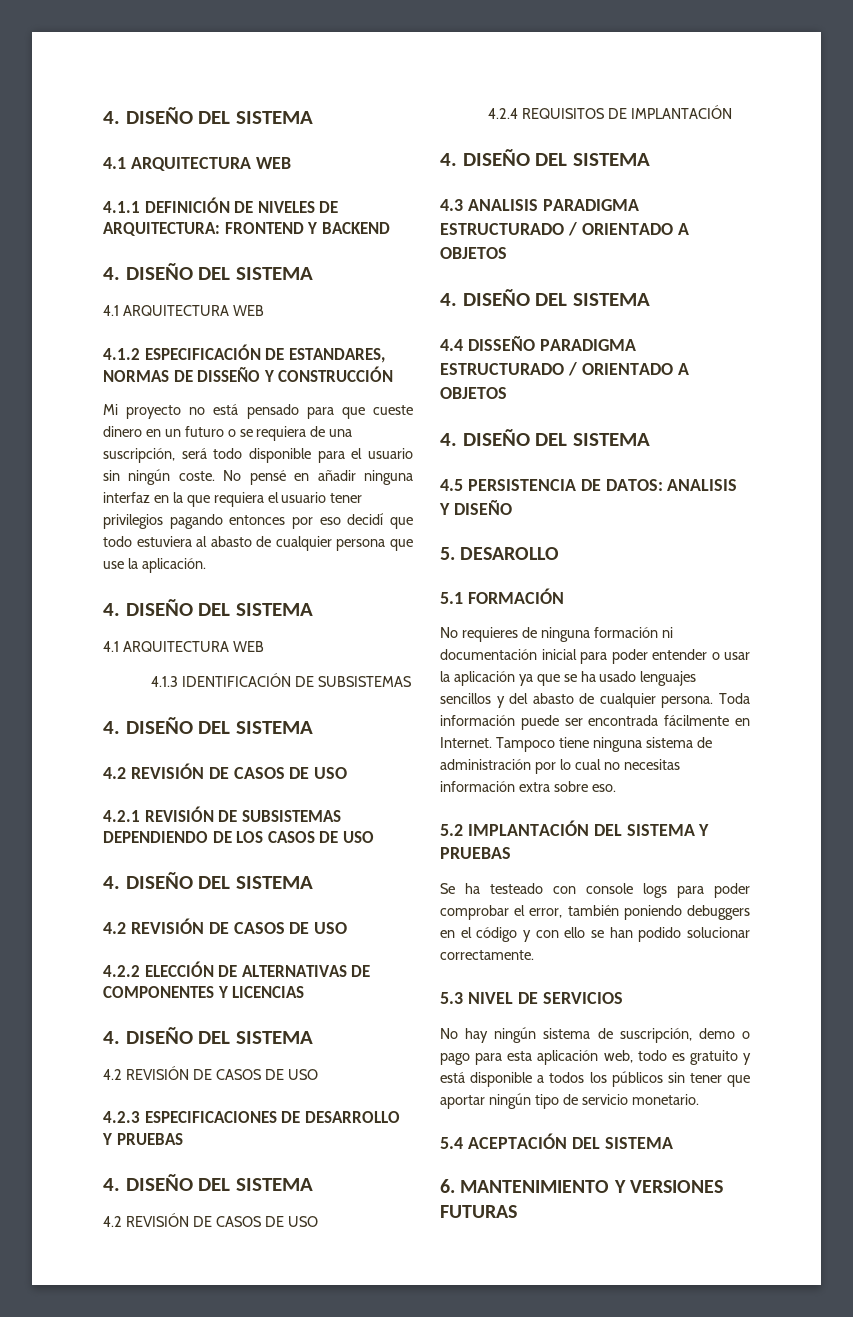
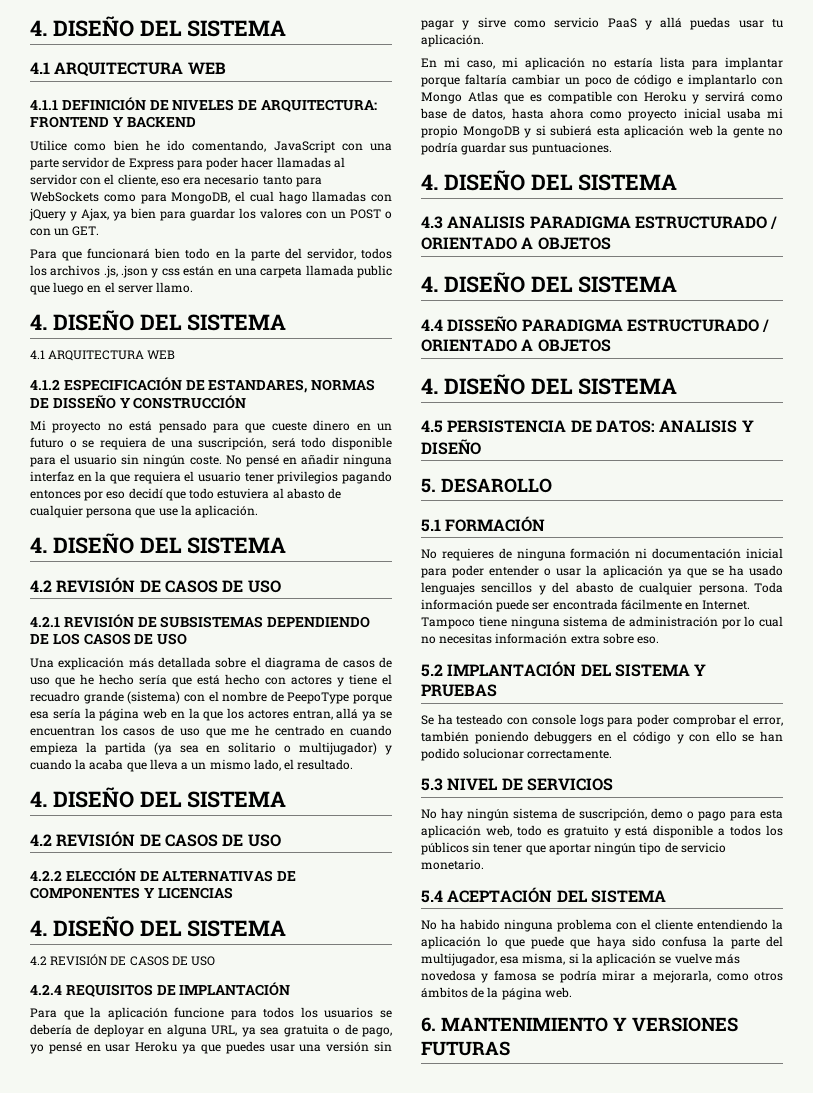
+ Utilice como bien he ido comentando, JavaScript con una parte servidor de Express para poder hacer llamadas al servidor con el cliente, eso era necesario tanto para WebSockets como para MongoDB, el cual hago llamadas con jQuery y Ajax, ya bien para guardar los valores con un POST o con un GET.
+ Para que funcionará bien todo en la parte del servidor, todos los archivos .js, .json y css están en una carpeta llamada public que luego en el server llamo.
  No pensé en añadir ninguna interfaz en la que requiera el usuario tener privilegios pagando entonces por eso decidí que todo estuviera al abasto de cualquier persona que use la aplicación.
- 4. DISEÑO DEL SISTEMA
- 4.1 ARQUITECTURA WEB
- 4.1.3 IDENTIFICACIÓN DE SUBSISTEMAS
+ Una explicación más detallada sobre el diagrama de casos de uso que he hecho sería que está hecho con actores y tiene el recuadro grande (sistema) con el nombre de PeepoType porque esa sería la página web en la que los actores entran, allá ya se encuentran los casos de uso que me he centrado en cuando empieza la partida (ya sea en solitario o multijugador) y cuando la acaba que lleva a un mismo lado, el resultado.
- 4.2.3 ESPECIFICACIONES DE DESARROLLO Y PRUEBAS
- 4. DISEÑO DEL SISTEMA
- 4.2 REVISIÓN DE CASOS DE USO
  4.2.4 REQUISITOS DE IMPLANTACIÓN
+ Para que la aplicación funcione para todos los usuarios se debería de deployar en alguna URL, ya sea gratuita o de pago, yo pensé en usar Heroku ya que puedes usar una versión sin pagar y sirve como servicio PaaS y allá puedas usar tu aplicación.
+ En mi caso, mi aplicación no estaría lista para implantar porque faltaría cambiar un poco de código e implantarlo con Mongo Atlas que es compatible con Heroku y servirá como base de datos, hasta ahora como proyecto inicial usaba mi propio MongoDB y si subierá esta aplicación web la gente no podría guardar sus puntuaciones.
+ No ha habido ninguna problema con el cliente entendiendo la aplicación lo que puede que haya sido confusa la parte del multijugador, esa misma, si la aplicación se vuelve más novedosa y famosa se podría mirar a mejorarla, como otros ámbitos de la página web.

